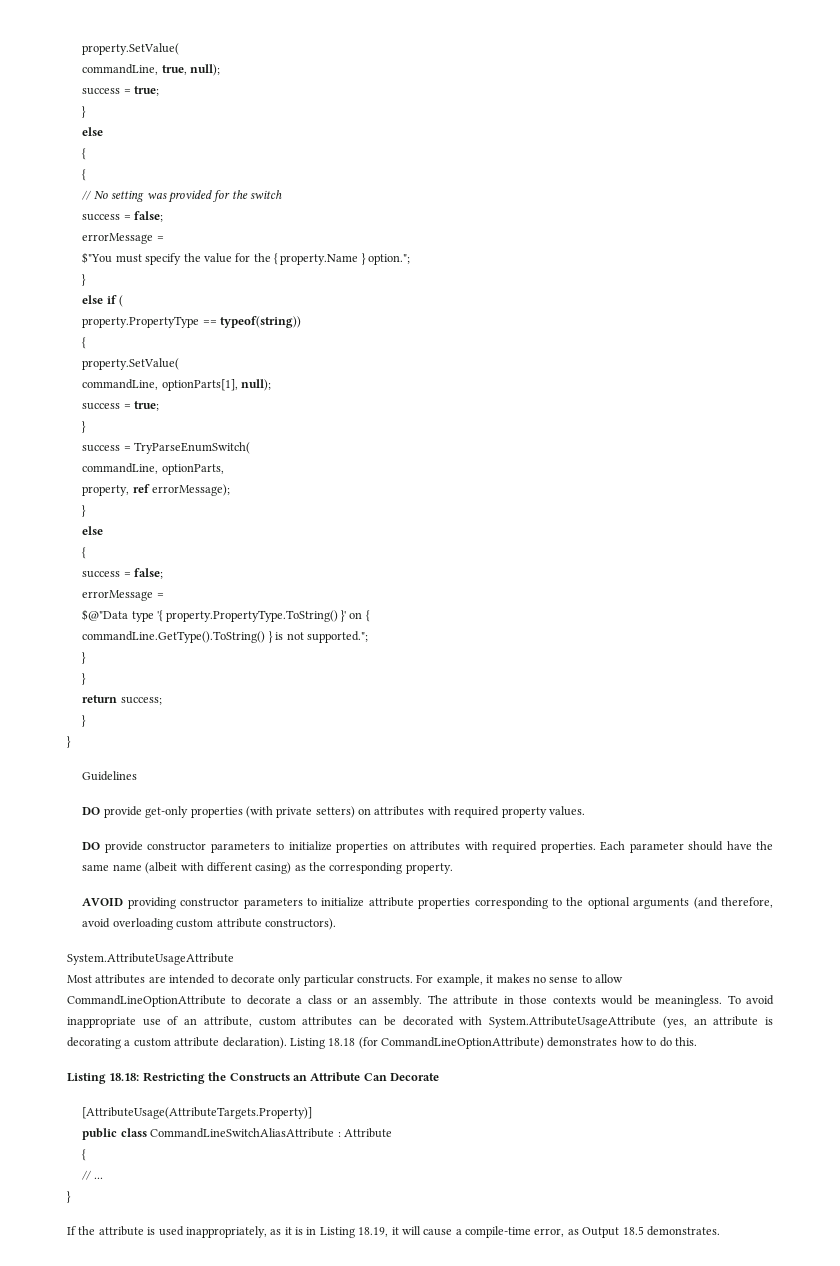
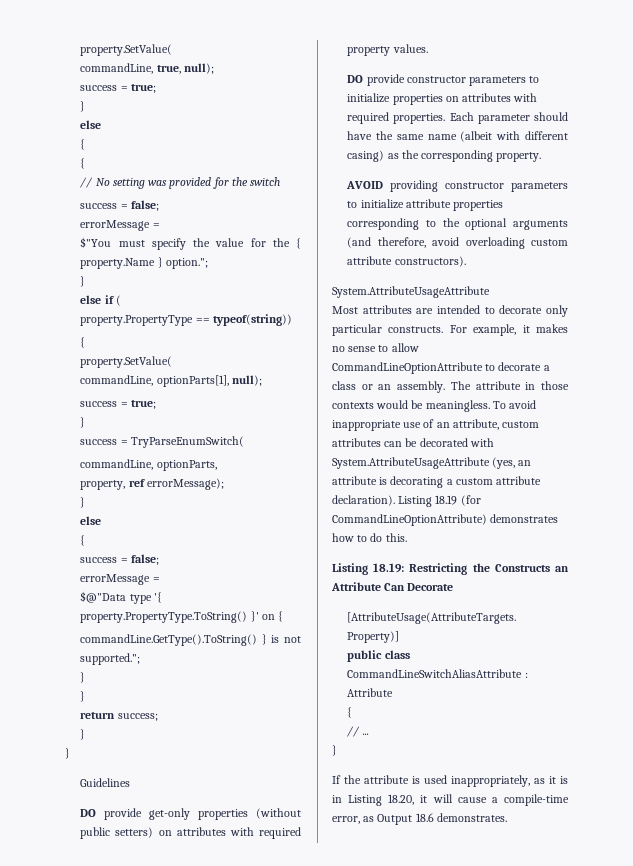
- DO provide get-only properties (with private setters) on attributes with required property values.
+ DO provide get-only properties (without public setters) on attributes with required property values.
- Listing 18.18 (for CommandLineOptionAttribute) demonstrates how to do this.
+ Listing 18.19 (for CommandLineOptionAttribute) demonstrates how to do this.
- Listing 18.18: Restricting the Constructs an Attribute Can Decorate
+ Listing 18.19: Restricting the Constructs an Attribute Can Decorate
- If the attribute is used inappropriately, as it is in Listing 18.19, it will cause a compile-time error, as Output 18.5 demonstrates.
+ If the attribute is used inappropriately, as it is in Listing 18.20, it will cause a compile-time error, as Output 18.6 demonstrates.

